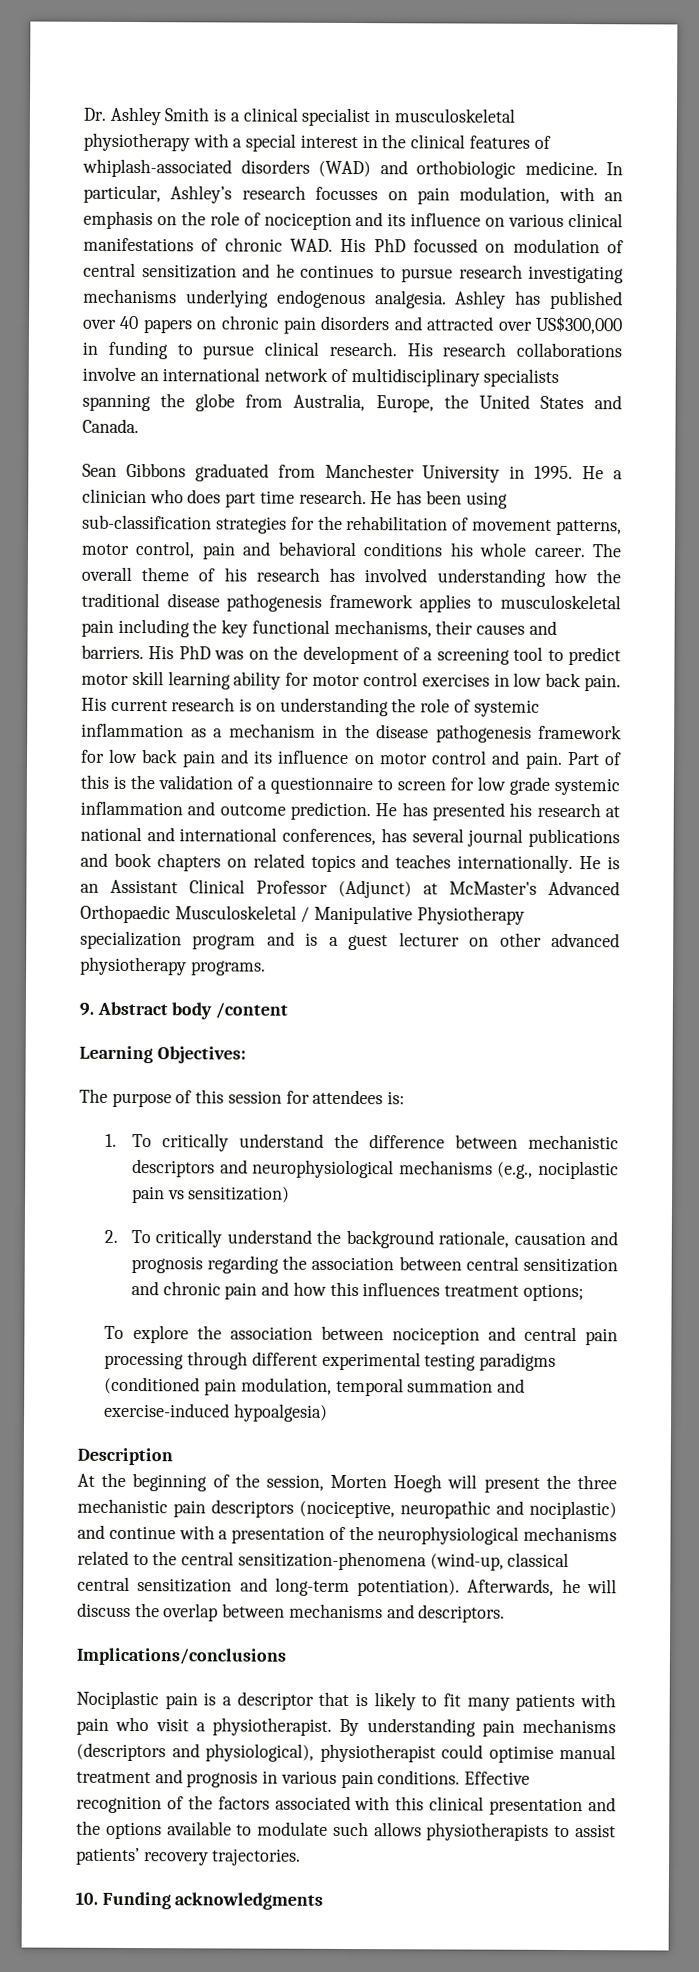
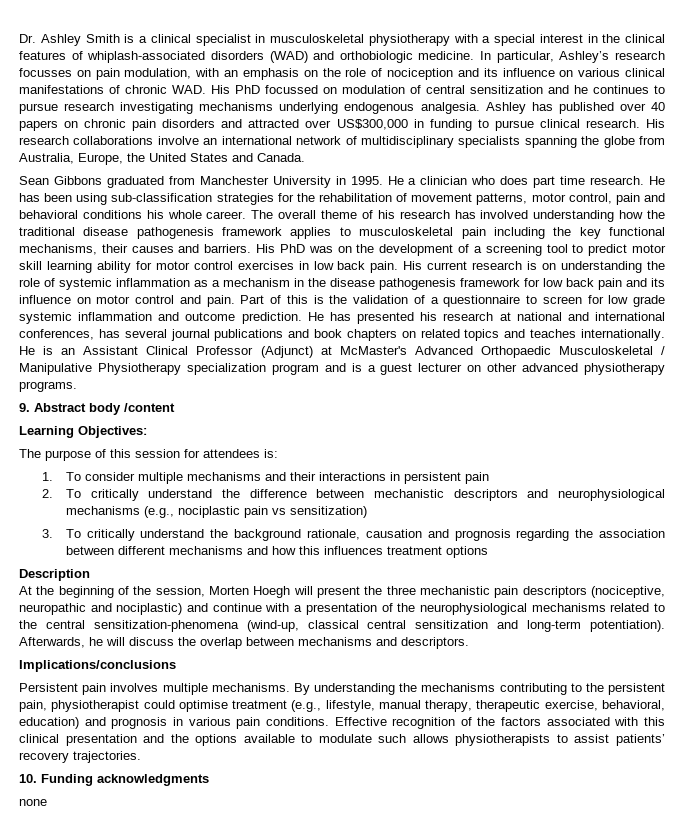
- 1. To critically understand the difference between mechanistic descriptors and neurophysiological mechanisms (e.g., nociplastic pain vs sensitization)
+ 1. To consider multiple mechanisms and their interactions in persistent pain
+ 2. To critically understand the difference between mechanistic descriptors and neurophysiological mechanisms (e.g., nociplastic pain vs sensitization)
- 2. To critically understand the background rationale, causation and prognosis regarding the association between central sensitization and chronic pain and how this influences treatment options;
- To explore the association between nociception and central pain processing through different experimental testing paradigms (conditioned pain modulation, temporal summation and exercise-induced hypoalgesia)
+ 3. To critically understand the background rationale, causation and prognosis regarding the association between different mechanisms and how this influences treatment options
- Nociplastic pain is a descriptor that is likely to fit many patients with pain who visit a physiotherapist. By understanding pain mechanisms (descriptors and physiological), physiotherapist could optimise manual treatment and prognosis in various pain conditions.
+ Persistent pain involves multiple mechanisms. By understanding the mechanisms contributing to the persistent pain, physiotherapist could optimise treatment (e.g., lifestyle, manual therapy, therapeutic exercise, behavioral, education) and prognosis in various pain conditions.
+ none

